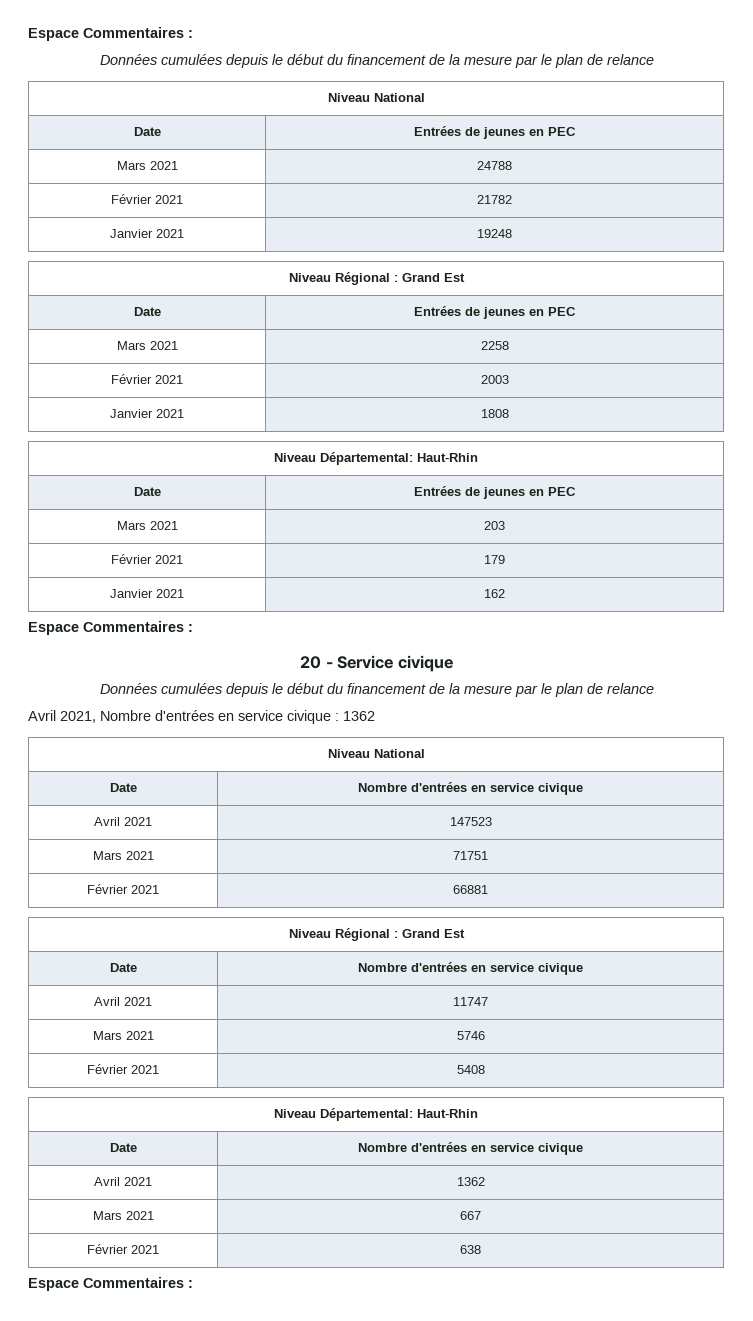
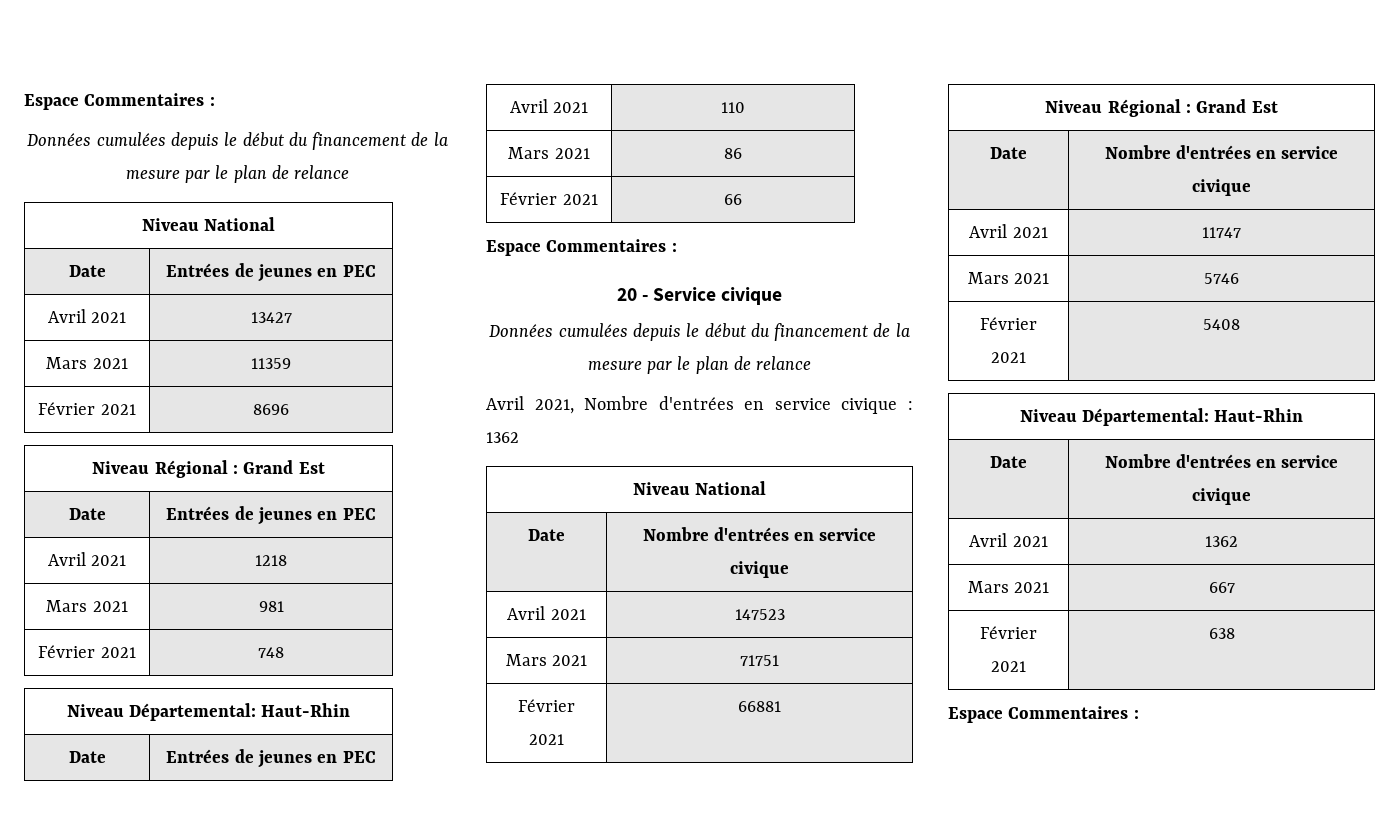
- Mars 2021 | 24788
- Février 2021 | 21782
- Janvier 2021 | 19248
+ Avril 2021 | 13427
+ Mars 2021 | 11359
+ Février 2021 | 8696
- Mars 2021 | 2258
- Février 2021 | 2003
- Janvier 2021 | 1808
+ Avril 2021 | 1218
+ Mars 2021 | 981
+ Février 2021 | 748
- Mars 2021 | 203
- Février 2021 | 179
- Janvier 2021 | 162
+ Avril 2021 | 110
+ Mars 2021 | 86
+ Février 2021 | 66

